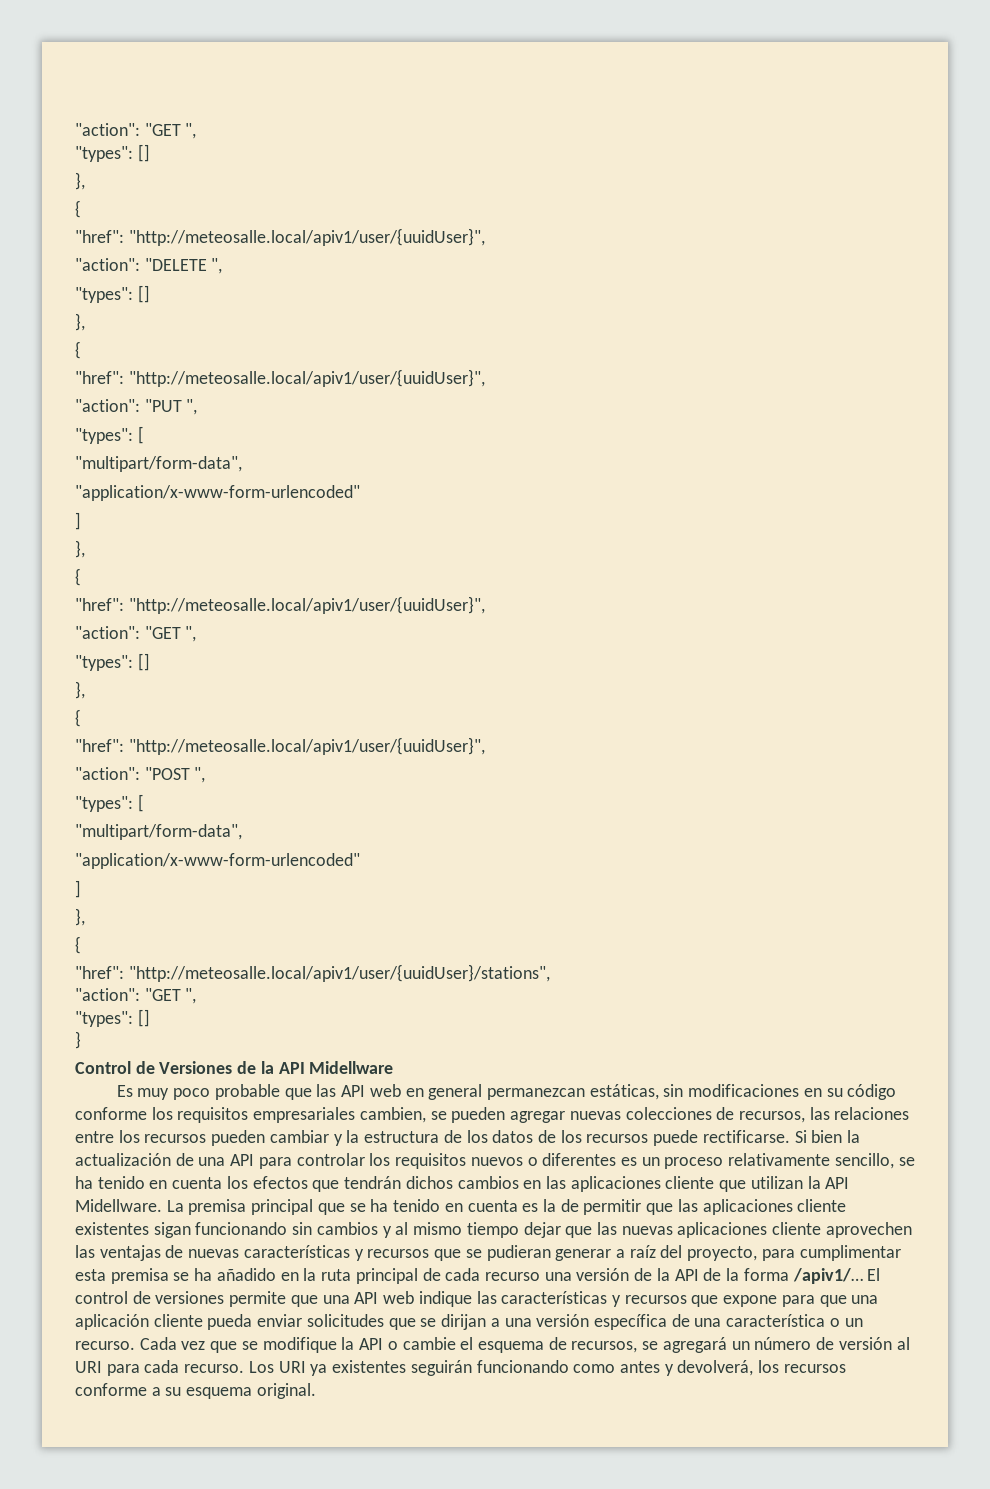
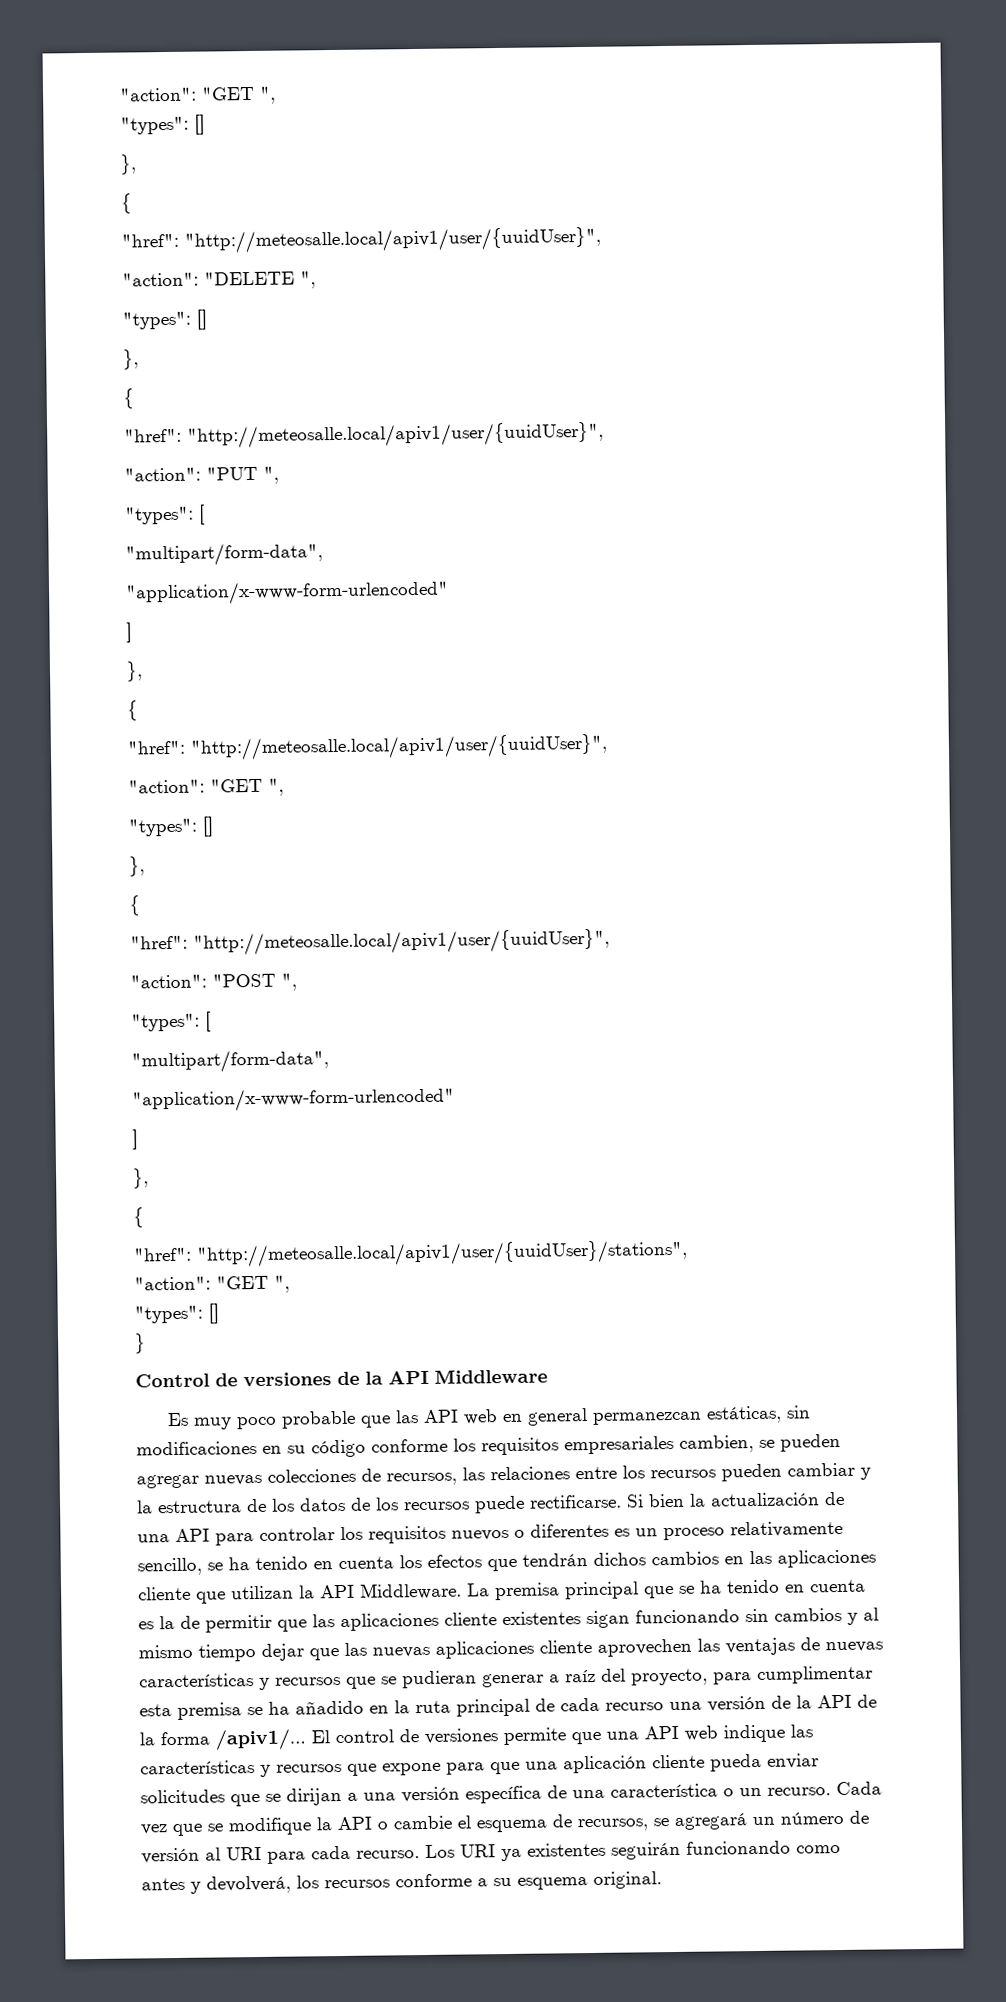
- Control de Versiones de la API Midellware
+ Control de versiones de la API Middleware
- Si bien la actualización de una API para controlar los requisitos nuevos o diferentes es un proceso relativamente sencillo, se ha tenido en cuenta los efectos que tendrán dichos cambios en las aplicaciones cliente que utilizan la API Midellware.
+ Si bien la actualización de una API para controlar los requisitos nuevos o diferentes es un proceso relativamente sencillo, se ha tenido en cuenta los efectos que tendrán dichos cambios en las aplicaciones cliente que utilizan la API Middleware.

